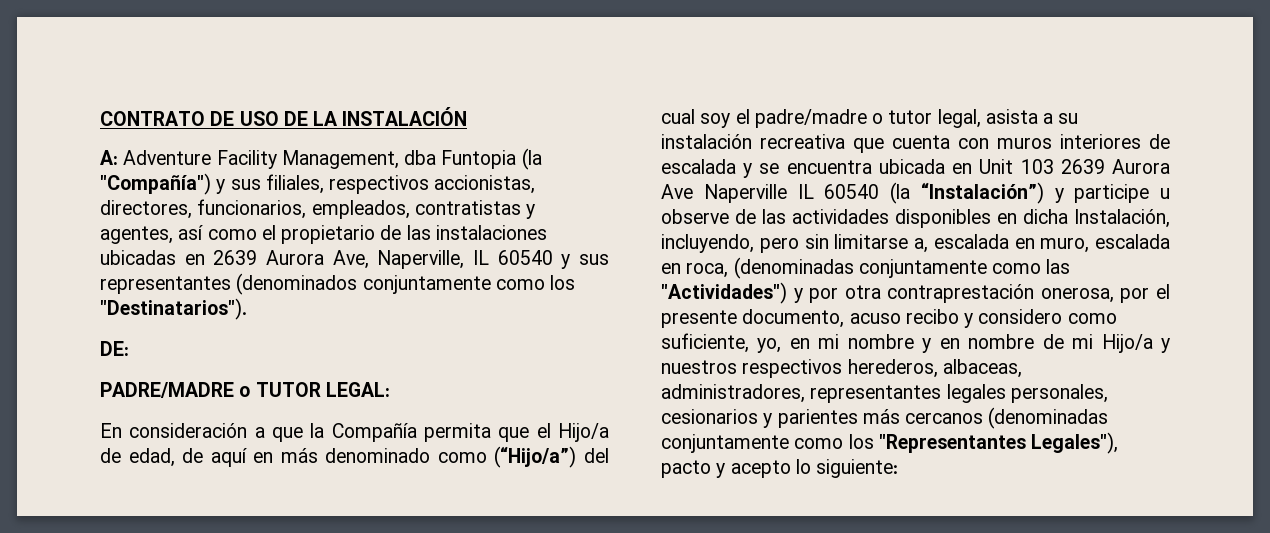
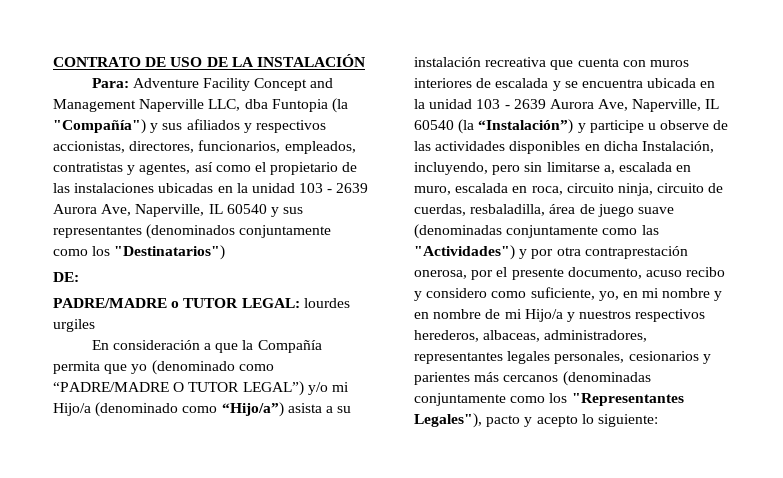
- A: Adventure Facility Management, dba Funtopia (la "Compañía") y sus filiales, respectivos accionistas, directores, funcionarios, empleados, contratistas y agentes, así como el propietario de las instalaciones ubicadas en 2639 Aurora Ave, Naperville, IL 60540 y sus representantes (denominados conjuntamente como los "Destinatarios").
+ Para: Adventure Facility Concept and Management Naperville LLC, dba Funtopia (la "Compañía") y sus afiliados y respectivos accionistas, directores, funcionarios, empleados, contratistas y agentes, así como el propietario de las instalaciones ubicadas en la unidad 103 - 2639 Aurora Ave, Naperville, IL 60540 y sus representantes (denominados conjuntamente como los "Destinatarios")
- PADRE/MADRE o TUTOR LEGAL:
+ PADRE/MADRE o TUTOR LEGAL: lourdes urgiles
- En consideración a que la Compañía permita que el Hijo/a de edad, de aquí en más denominado como (“Hijo/a”) del cual soy el padre/madre o tutor legal, asista a su instalación recreativa que cuenta con muros interiores de escalada y se encuentra ubicada en Unit 103 2639 Aurora Ave Naperville IL 60540 (la “Instalación”) y participe u observe de las actividades disponibles en dicha Instalación, incluyendo, pero sin limitarse a, escalada en muro, escalada en roca, (denominadas conjuntamente como las "Actividades") y por otra contraprestación onerosa, por el presente documento, acuso recibo y considero como suficiente, yo, en mi nombre y en nombre de mi Hijo/a y nuestros respectivos herederos, albaceas, administradores, representantes legales personales, cesionarios y parientes más cercanos (denominadas conjuntamente como los "Representantes Legales"), pacto y acepto lo siguiente:
+ En consideración a que la Compañía permita que yo (denominado como “PADRE/MADRE O TUTOR LEGAL”) y/o mi Hijo/a (denominado como “Hijo/a”) asista a su instalación recreativa que cuenta con muros interiores de escalada y se encuentra ubicada en la unidad 103 - 2639 Aurora Ave, Naperville, IL 60540 (la “Instalación”) y participe u observe de las actividades disponibles en dicha Instalación, incluyendo, pero sin limitarse a, escalada en muro, escalada en roca, circuito ninja, circuito de cuerdas, resbaladilla, área de juego suave (denominadas conjuntamente como las "Actividades") y por otra contraprestación onerosa, por el presente documento, acuso recibo y considero como suficiente, yo, en mi nombre y en nombre de mi Hijo/a y nuestros respectivos herederos, albaceas, administradores, representantes legales personales, cesionarios y parientes más cercanos (denominadas conjuntamente como los "Representantes Legales"), pacto y acepto lo siguiente:

